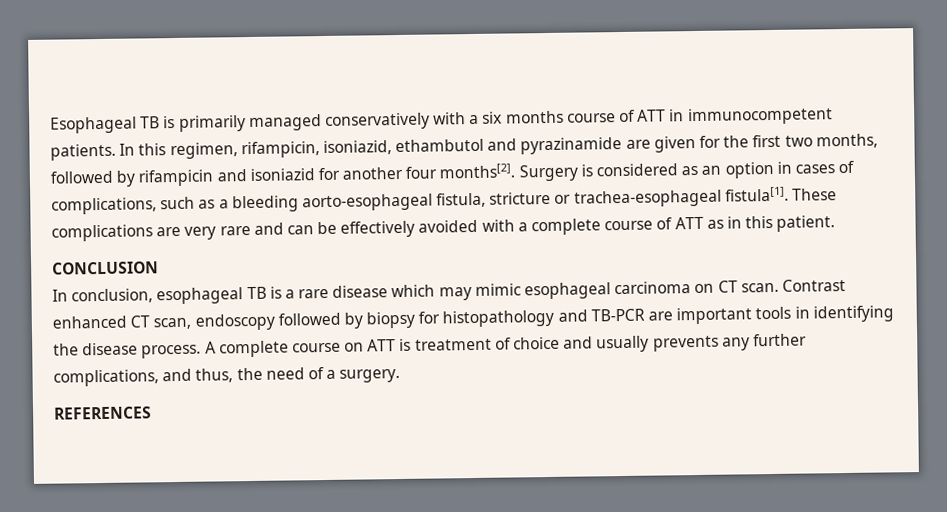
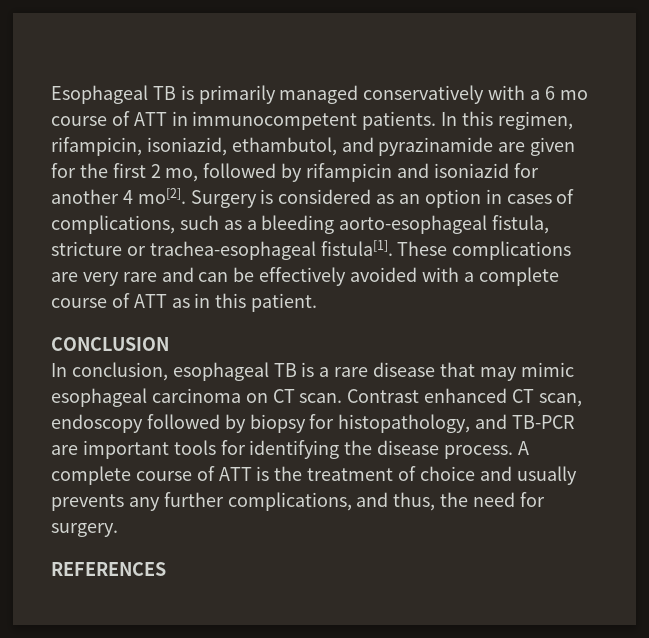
- Esophageal TB is primarily managed conservatively with a six months course of ATT in immunocompetent patients.
+ Esophageal TB is primarily managed conservatively with a 6 mo course of ATT in immunocompetent patients.
- In this regimen, rifampicin, isoniazid, ethambutol and pyrazinamide are given for the first two months, followed by rifampicin and isoniazid for another four months[2].
+ In this regimen, rifampicin, isoniazid, ethambutol, and pyrazinamide are given for the first 2 mo, followed by rifampicin and isoniazid for another 4 mo[2].
- In conclusion, esophageal TB is a rare disease which may mimic esophageal carcinoma on CT scan.
+ In conclusion, esophageal TB is a rare disease that may mimic esophageal carcinoma on CT scan.
- Contrast enhanced CT scan, endoscopy followed by biopsy for histopathology and TB-PCR are important tools in identifying the disease process.
+ Contrast enhanced CT scan, endoscopy followed by biopsy for histopathology, and TB-PCR are important tools for identifying the disease process.
- A complete course on ATT is treatment of choice and usually prevents any further complications, and thus, the need of a surgery.
+ A complete course of ATT is the treatment of choice and usually prevents any further complications, and thus, the need for surgery.

